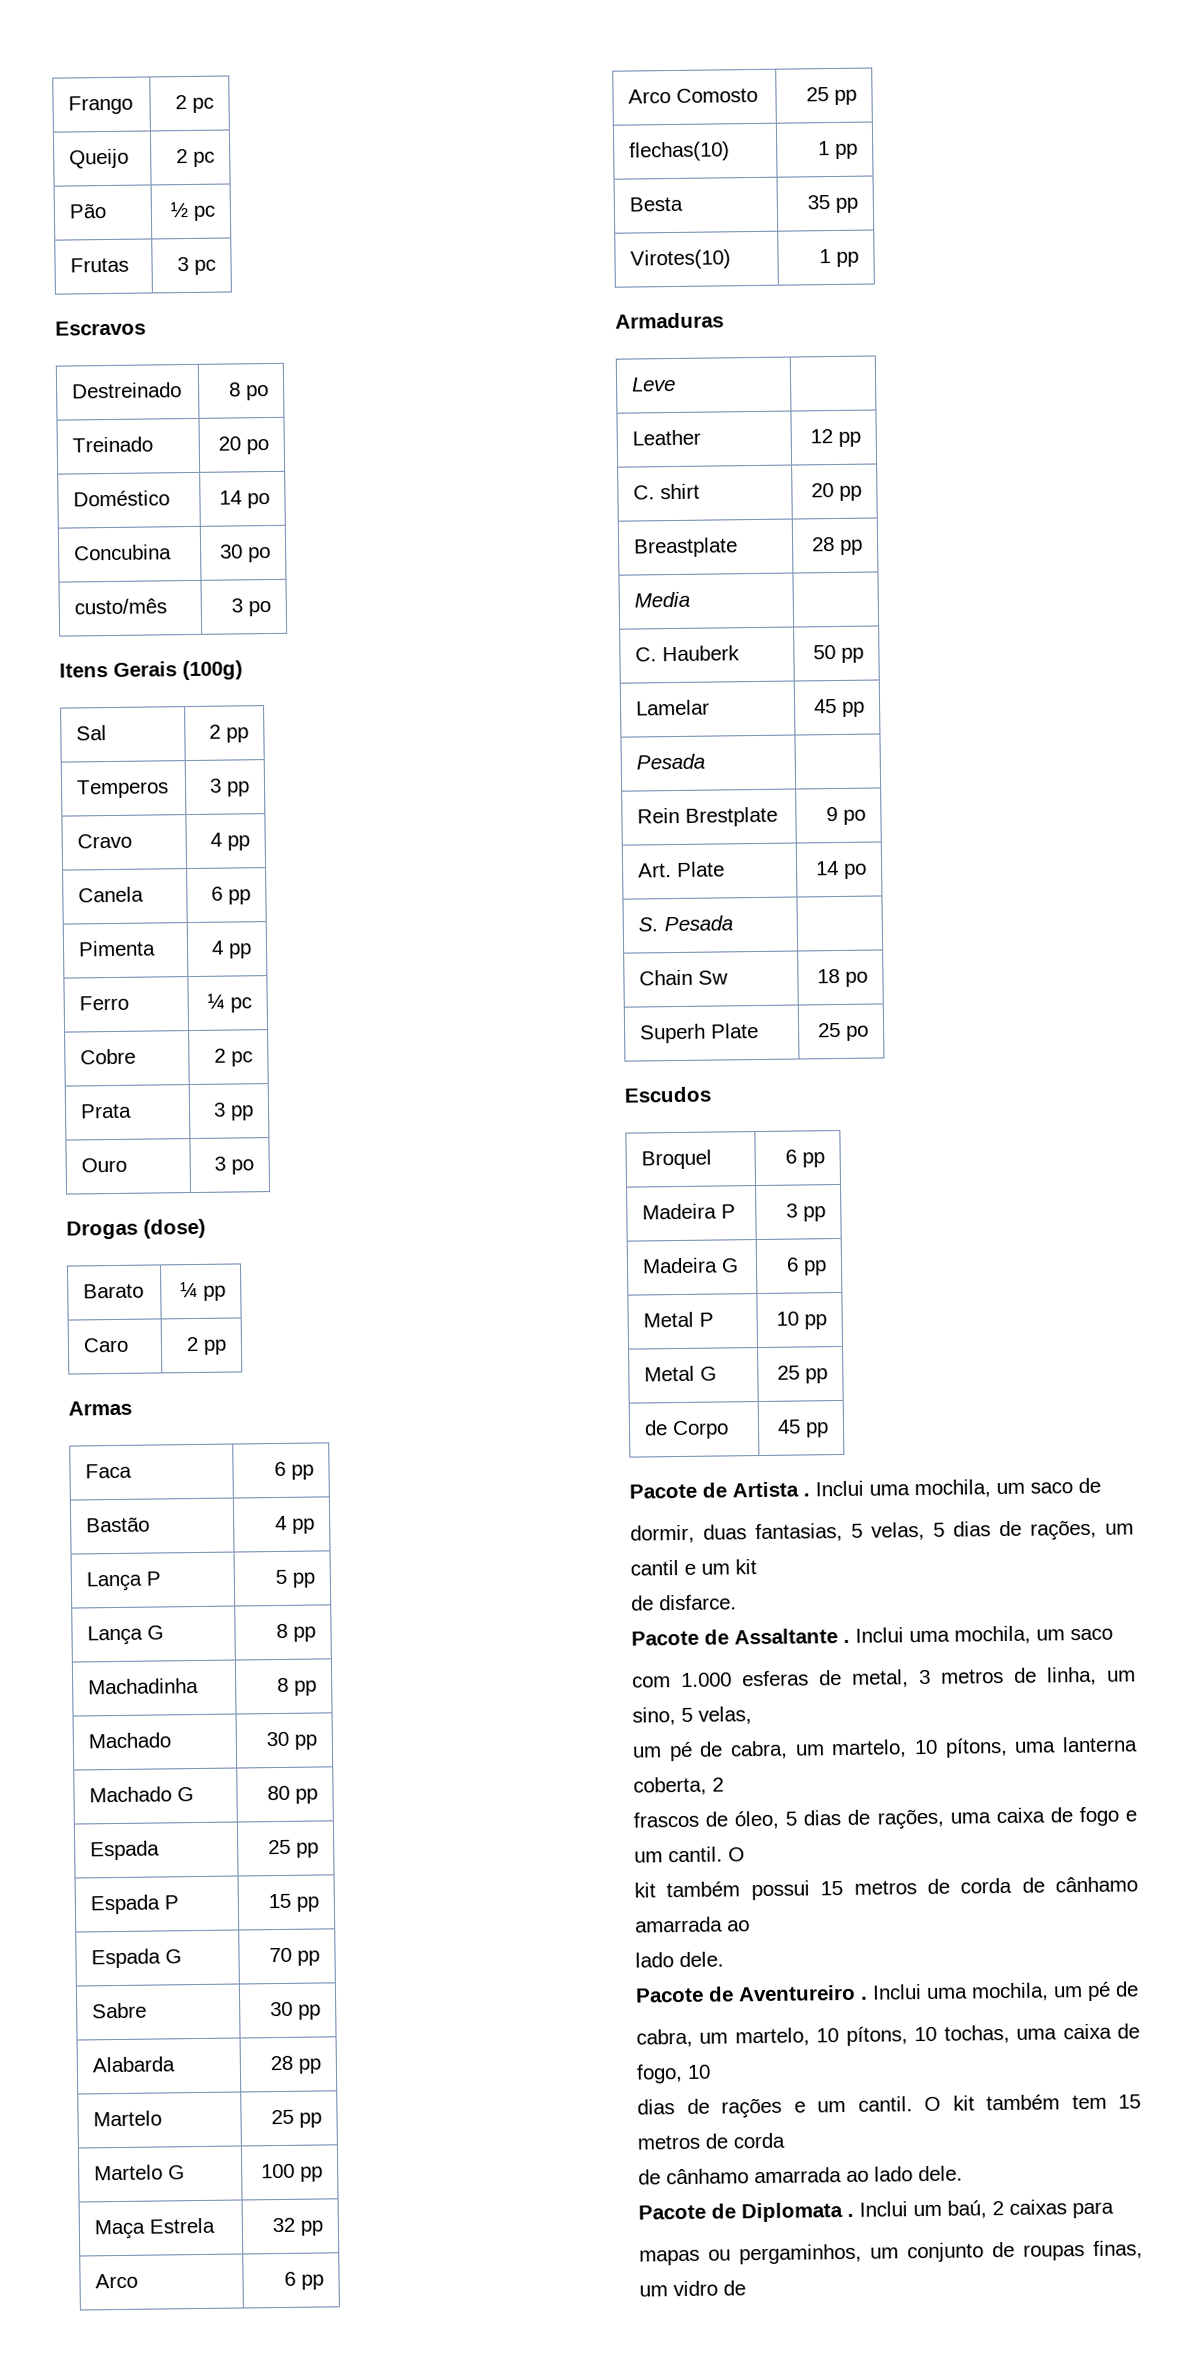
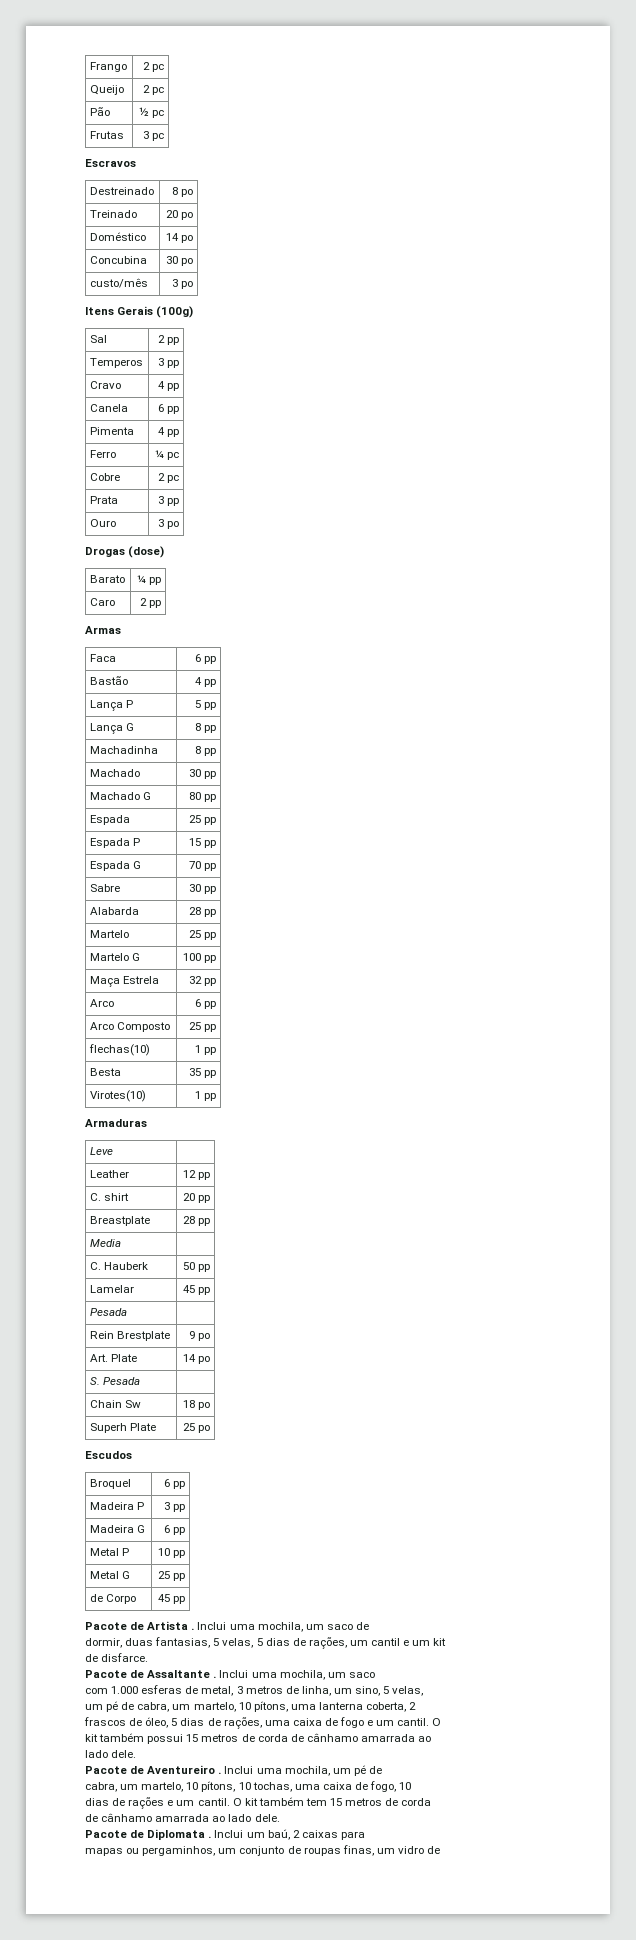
- Arco Comosto | 25 pp
+ Arco Composto | 25 pp

